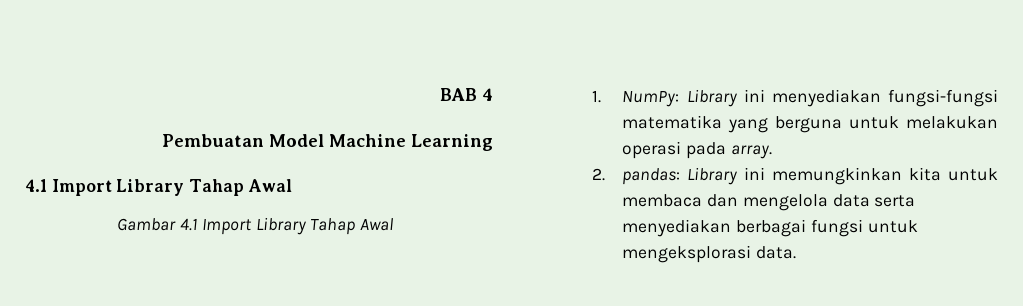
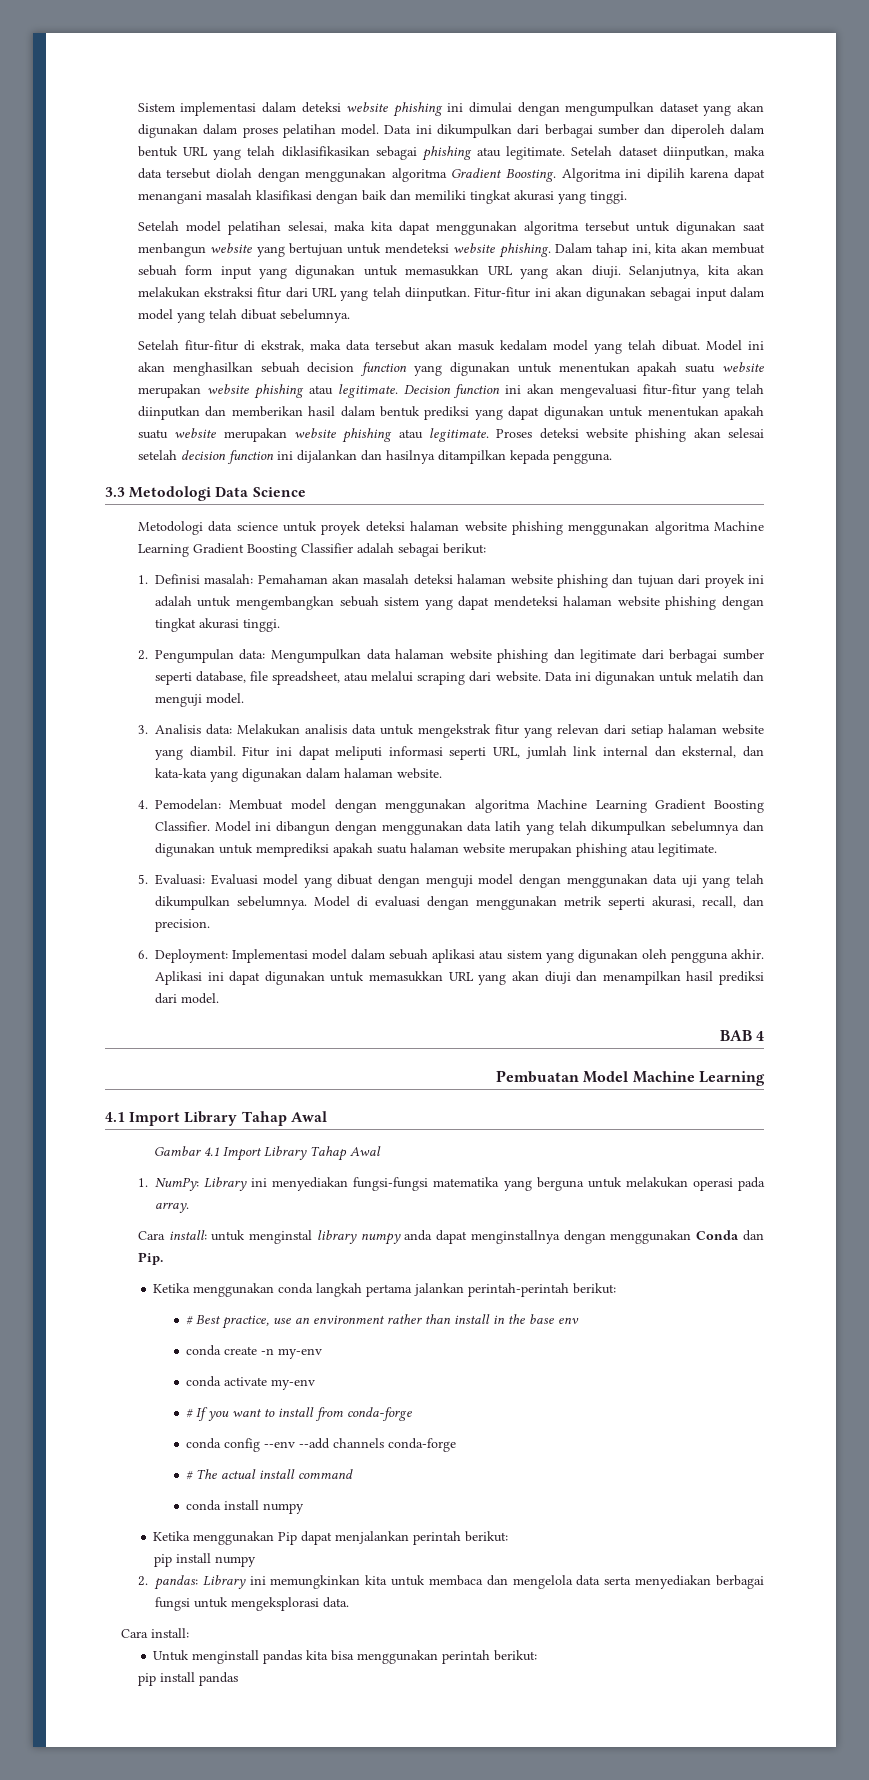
+ Sistem implementasi dalam deteksi website phishing ini dimulai dengan mengumpulkan dataset yang akan digunakan dalam proses pelatihan model. Data ini dikumpulkan dari berbagai sumber dan diperoleh dalam bentuk URL yang telah diklasifikasikan sebagai phishing atau legitimate. Setelah dataset diinputkan, maka data tersebut diolah dengan menggunakan algoritma Gradient Boosting. Algoritma ini dipilih karena dapat menangani masalah klasifikasi dengan baik dan memiliki tingkat akurasi yang tinggi.
+ Setelah model pelatihan selesai, maka kita dapat menggunakan algoritma tersebut untuk digunakan saat menbangun website yang bertujuan untuk mendeteksi website phishing. Dalam tahap ini, kita akan membuat sebuah form input yang digunakan untuk memasukkan URL yang akan diuji. Selanjutnya, kita akan melakukan ekstraksi fitur dari URL yang telah diinputkan. Fitur-fitur ini akan digunakan sebagai input dalam model yang telah dibuat sebelumnya.
+ Setelah fitur-fitur di ekstrak, maka data tersebut akan masuk kedalam model yang telah dibuat. Model ini akan menghasilkan sebuah decision function yang digunakan untuk menentukan apakah suatu website merupakan website phishing atau legitimate. Decision function ini akan mengevaluasi fitur-fitur yang telah diinputkan dan memberikan hasil dalam bentuk prediksi yang dapat digunakan untuk menentukan apakah suatu website merupakan website phishing atau legitimate. Proses deteksi website phishing akan selesai setelah decision function ini dijalankan dan hasilnya ditampilkan kepada pengguna.
+ 3.3 Metodologi Data Science
+ Metodologi data science untuk proyek deteksi halaman website phishing menggunakan algoritma Machine Learning Gradient Boosting Classifier adalah sebagai berikut:
+ 1. Definisi masalah: Pemahaman akan masalah deteksi halaman website phishing dan tujuan dari proyek ini adalah untuk mengembangkan sebuah sistem yang dapat mendeteksi halaman website phishing dengan tingkat akurasi tinggi.
+ 2. Pengumpulan data: Mengumpulkan data halaman website phishing dan legitimate dari berbagai sumber seperti database, file spreadsheet, atau melalui scraping dari website. Data ini digunakan untuk melatih dan menguji model.
+ 3. Analisis data: Melakukan analisis data untuk mengekstrak fitur yang relevan dari setiap halaman website yang diambil. Fitur ini dapat meliputi informasi seperti URL, jumlah link internal dan eksternal, dan kata-kata yang digunakan dalam halaman website.
+ 4. Pemodelan: Membuat model dengan menggunakan algoritma Machine Learning Gradient Boosting Classifier. Model ini dibangun dengan menggunakan data latih yang telah dikumpulkan sebelumnya dan digunakan untuk memprediksi apakah suatu halaman website merupakan phishing atau legitimate.
+ 5. Evaluasi: Evaluasi model yang dibuat dengan menguji model dengan menggunakan data uji yang telah dikumpulkan sebelumnya. Model di evaluasi dengan menggunakan metrik seperti akurasi, recall, dan precision.
+ 6. Deployment: Implementasi model dalam sebuah aplikasi atau sistem yang digunakan oleh pengguna akhir. Aplikasi ini dapat digunakan untuk memasukkan URL yang akan diuji dan menampilkan hasil prediksi dari model.
+ Cara install: untuk menginstal library numpy anda dapat menginstallnya dengan menggunakan Conda dan Pip.
+ Ketika menggunakan conda langkah pertama jalankan perintah-perintah berikut:
+ # Best practice, use an environment rather than install in the base env
+ conda create -n my-env
+ conda activate my-env
+ # If you want to install from conda-forge
+ conda config --env --add channels conda-forge
+ # The actual install command
+ conda install numpy
+ Ketika menggunakan Pip dapat menjalankan perintah berikut:
+ pip install numpy
  2. pandas: Library ini memungkinkan kita untuk membaca dan mengelola data serta menyediakan berbagai fungsi untuk mengeksplorasi data.
+ Cara install:
+ Untuk menginstall pandas kita bisa menggunakan perintah berikut:
+ pip install pandas

